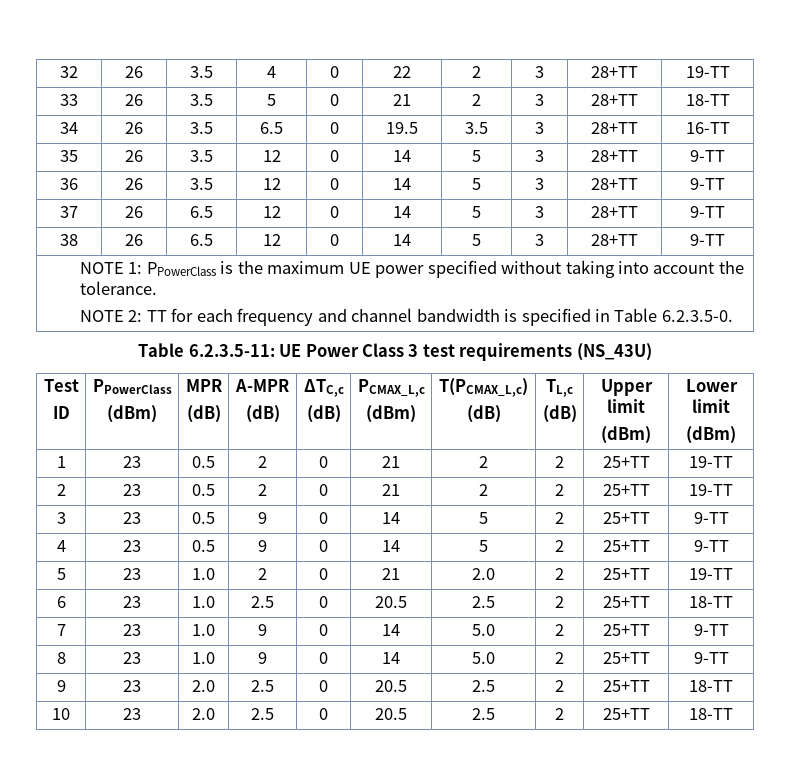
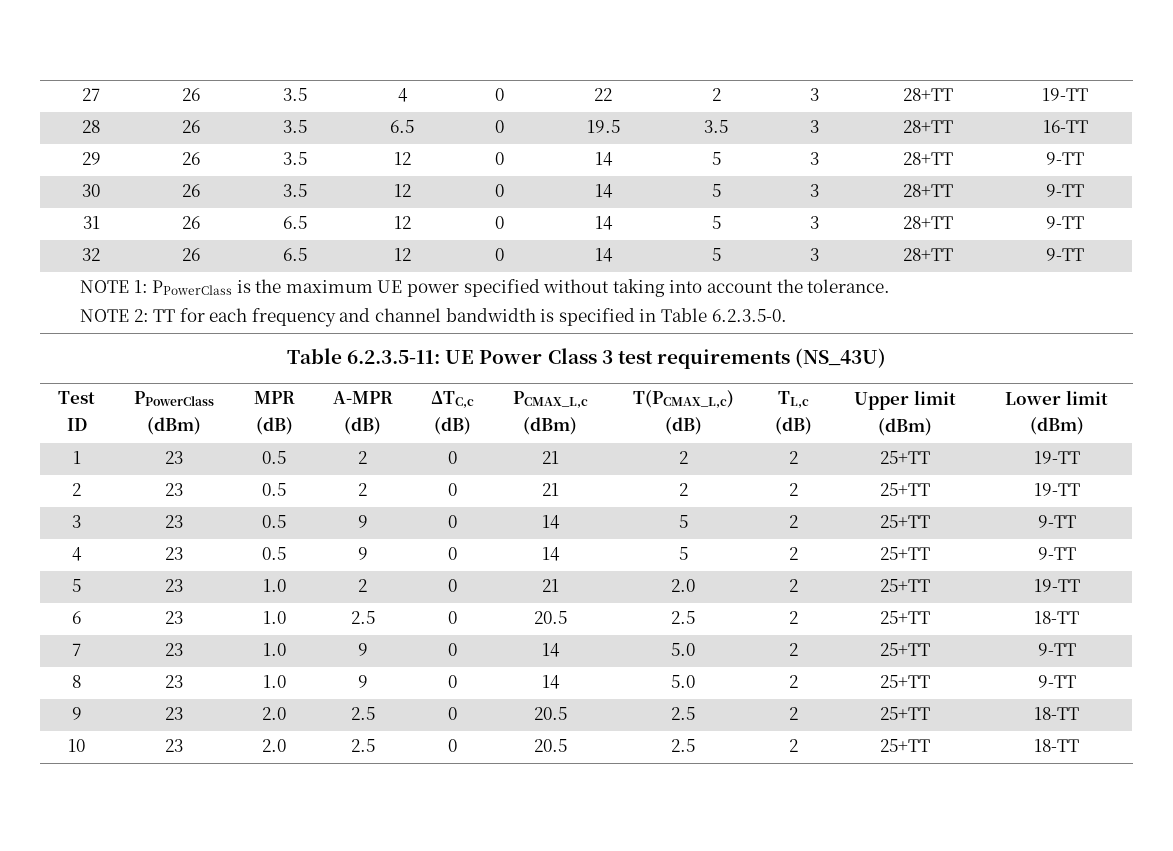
- 32 | 26 | 3.5 | 4 | 0 | 22 | 2 | 3 | 28+TT | 19-TT
+ 27 | 26 | 3.5 | 4 | 0 | 22 | 2 | 3 | 28+TT | 19-TT
- 33 | 26 | 3.5 | 5 | 0 | 21 | 2 | 3 | 28+TT | 18-TT
- 34 | 26 | 3.5 | 6.5 | 0 | 19.5 | 3.5 | 3 | 28+TT | 16-TT
+ 28 | 26 | 3.5 | 6.5 | 0 | 19.5 | 3.5 | 3 | 28+TT | 16-TT
- 35 | 26 | 3.5 | 12 | 0 | 14 | 5 | 3 | 28+TT | 9-TT
- 36 | 26 | 3.5 | 12 | 0 | 14 | 5 | 3 | 28+TT | 9-TT
- 37 | 26 | 6.5 | 12 | 0 | 14 | 5 | 3 | 28+TT | 9-TT
- 38 | 26 | 6.5 | 12 | 0 | 14 | 5 | 3 | 28+TT | 9-TT
+ 29 | 26 | 3.5 | 12 | 0 | 14 | 5 | 3 | 28+TT | 9-TT
+ 30 | 26 | 3.5 | 12 | 0 | 14 | 5 | 3 | 28+TT | 9-TT
+ 31 | 26 | 6.5 | 12 | 0 | 14 | 5 | 3 | 28+TT | 9-TT
+ 32 | 26 | 6.5 | 12 | 0 | 14 | 5 | 3 | 28+TT | 9-TT

